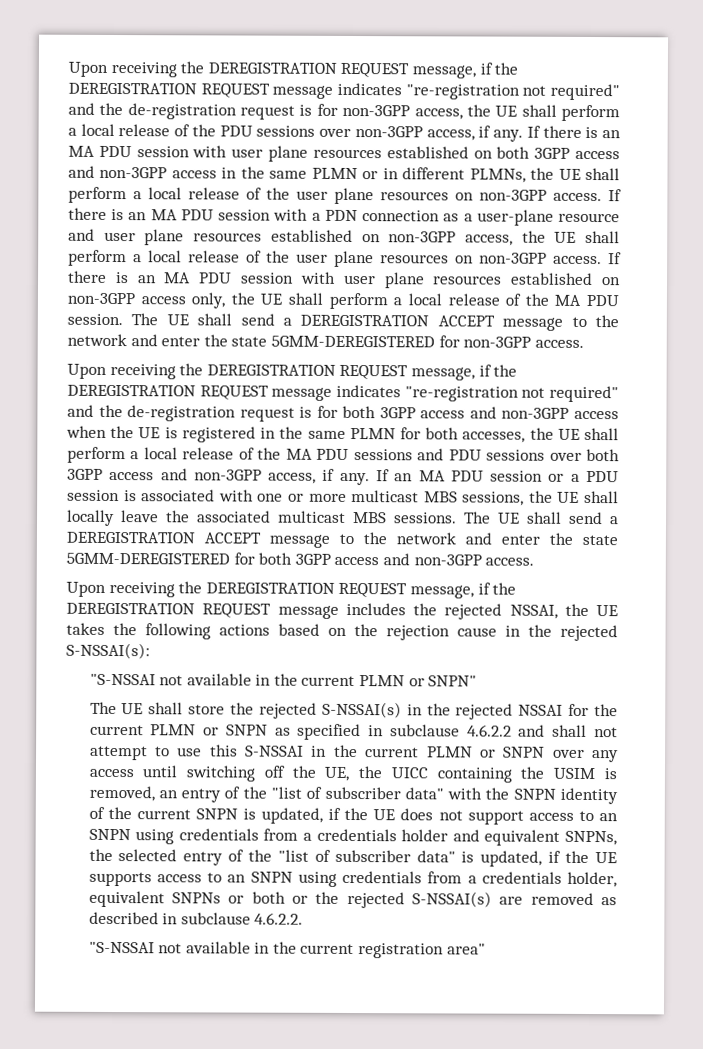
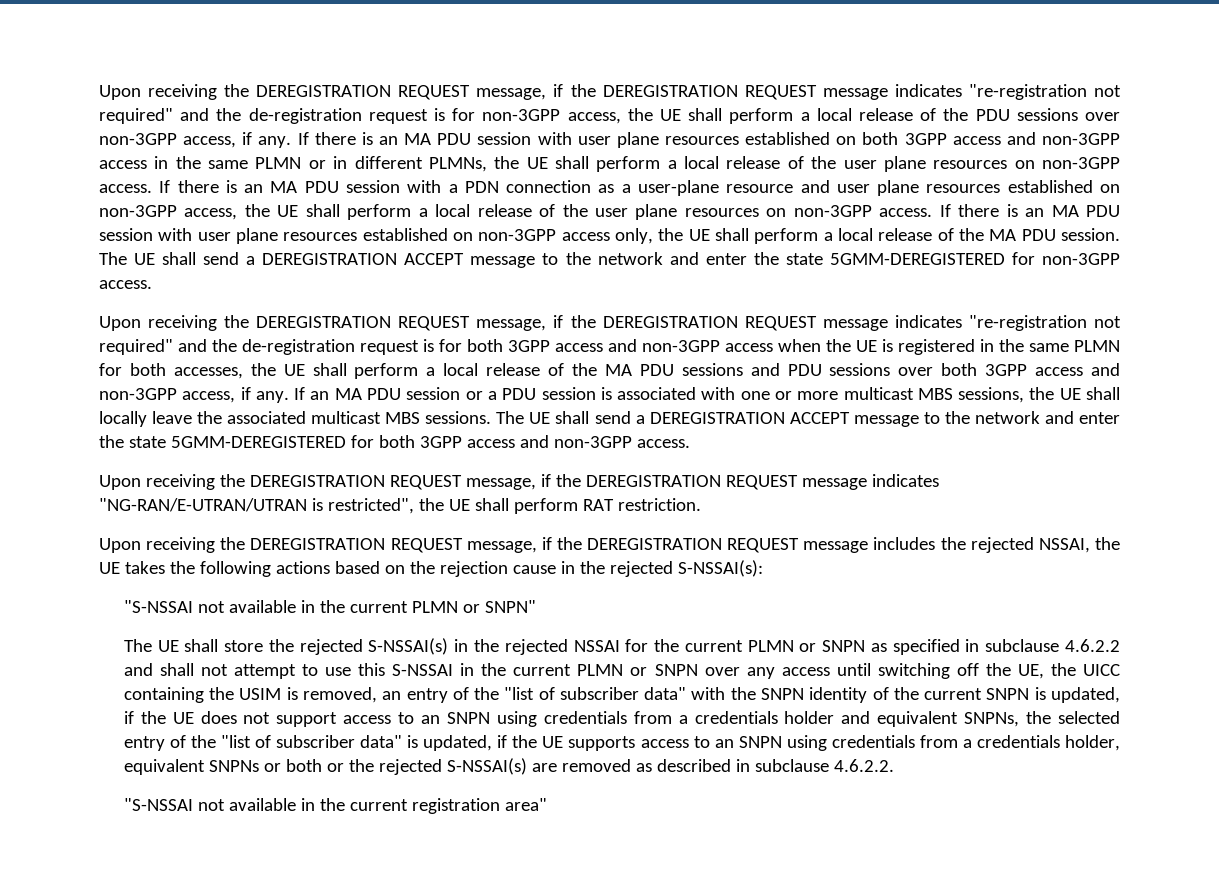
+ Upon receiving the DEREGISTRATION REQUEST message, if the DEREGISTRATION REQUEST message indicates "NG-RAN/E-UTRAN/UTRAN is restricted", the UE shall perform RAT restriction.

